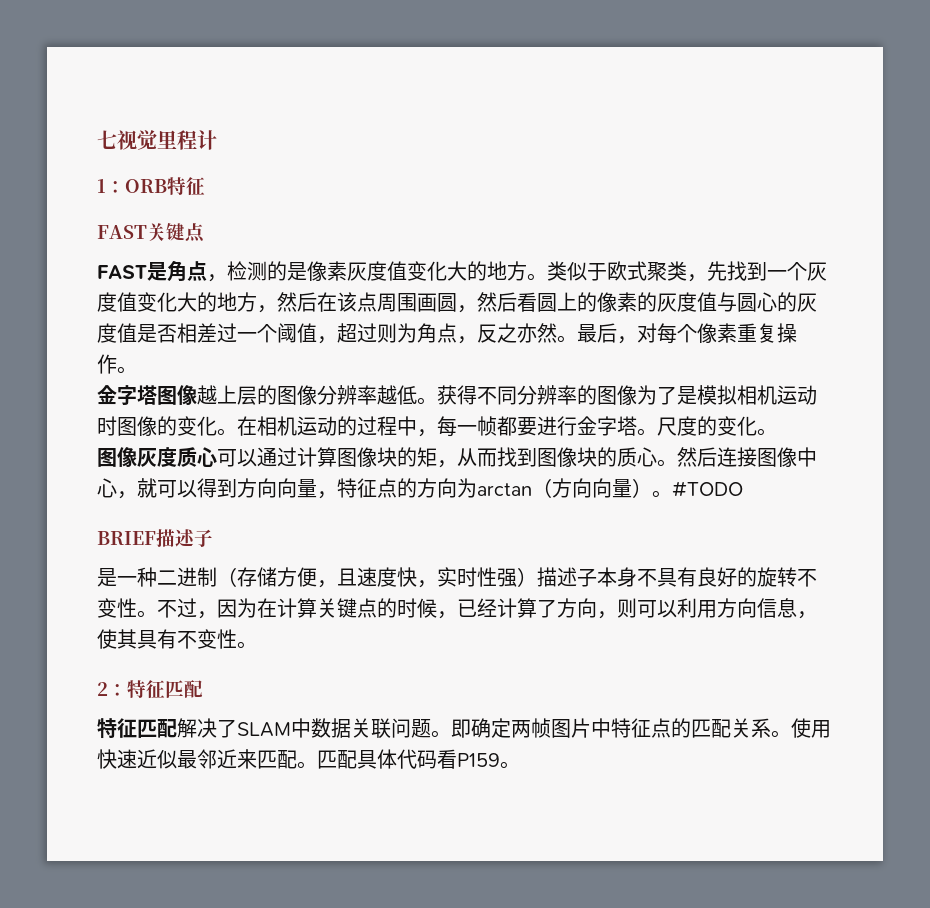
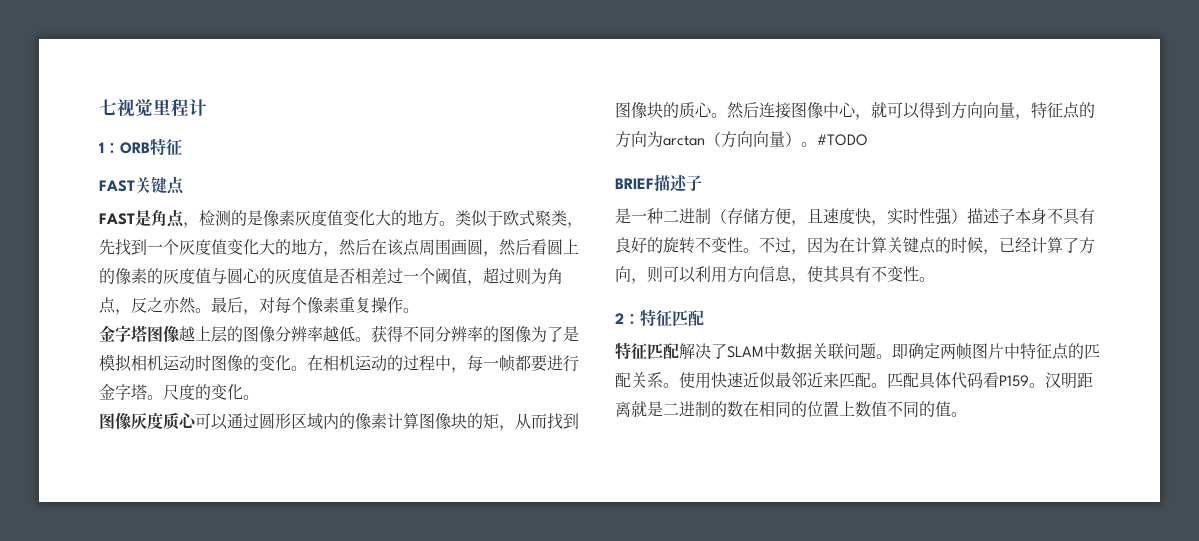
- 图像灰度质心可以通过计算图像块的矩，从而找到图像块的质心。
+ 图像灰度质心可以通过圆形区域内的像素计算图像块的矩，从而找到图像块的质心。
+ 汉明距离就是二进制的数在相同的位置上数值不同的值。

